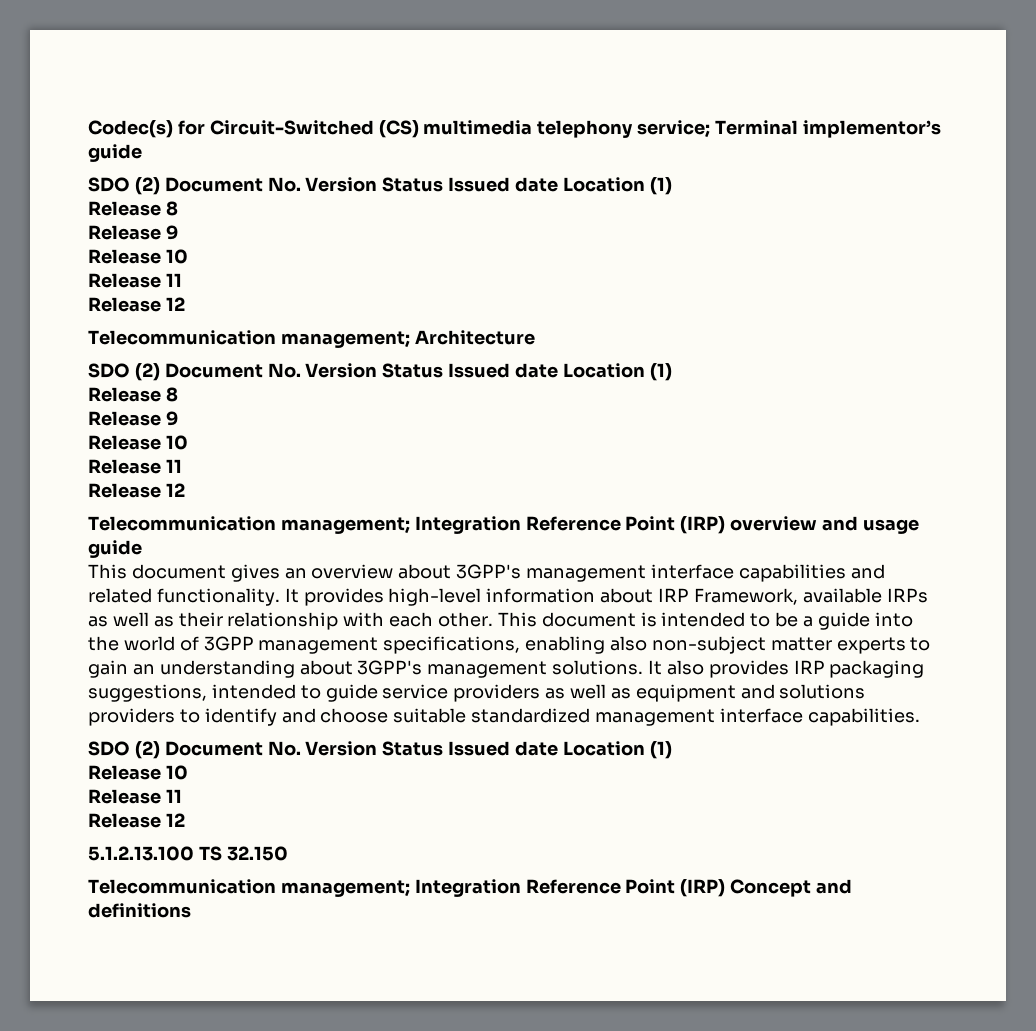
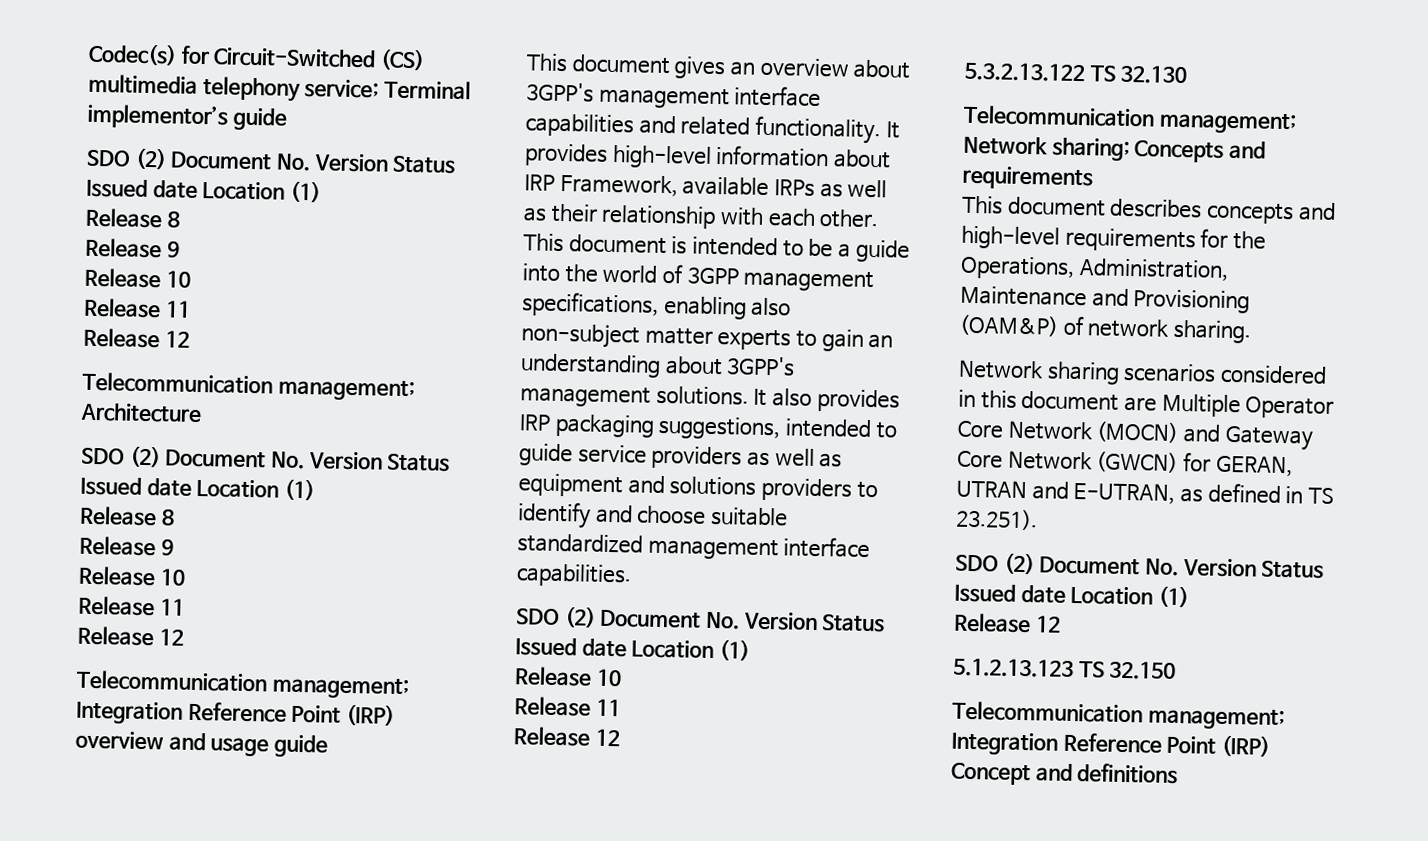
- 5.1.2.13.100 TS 32.150
+ 5.3.2.13.122 TS 32.130
+ Telecommunication management; Network sharing; Concepts and requirements
+ This document describes concepts and high-level requirements for the Operations, Administration, Maintenance and Provisioning (OAM&P) of network sharing.
+ Network sharing scenarios considered in this document are Multiple Operator Core Network (MOCN) and Gateway Core Network (GWCN) for GERAN, UTRAN and E-UTRAN, as defined in TS 23.251).
+ SDO (2) Document No. Version Status Issued date Location (1)
+ Release 12
+ 5.1.2.13.123 TS 32.150

